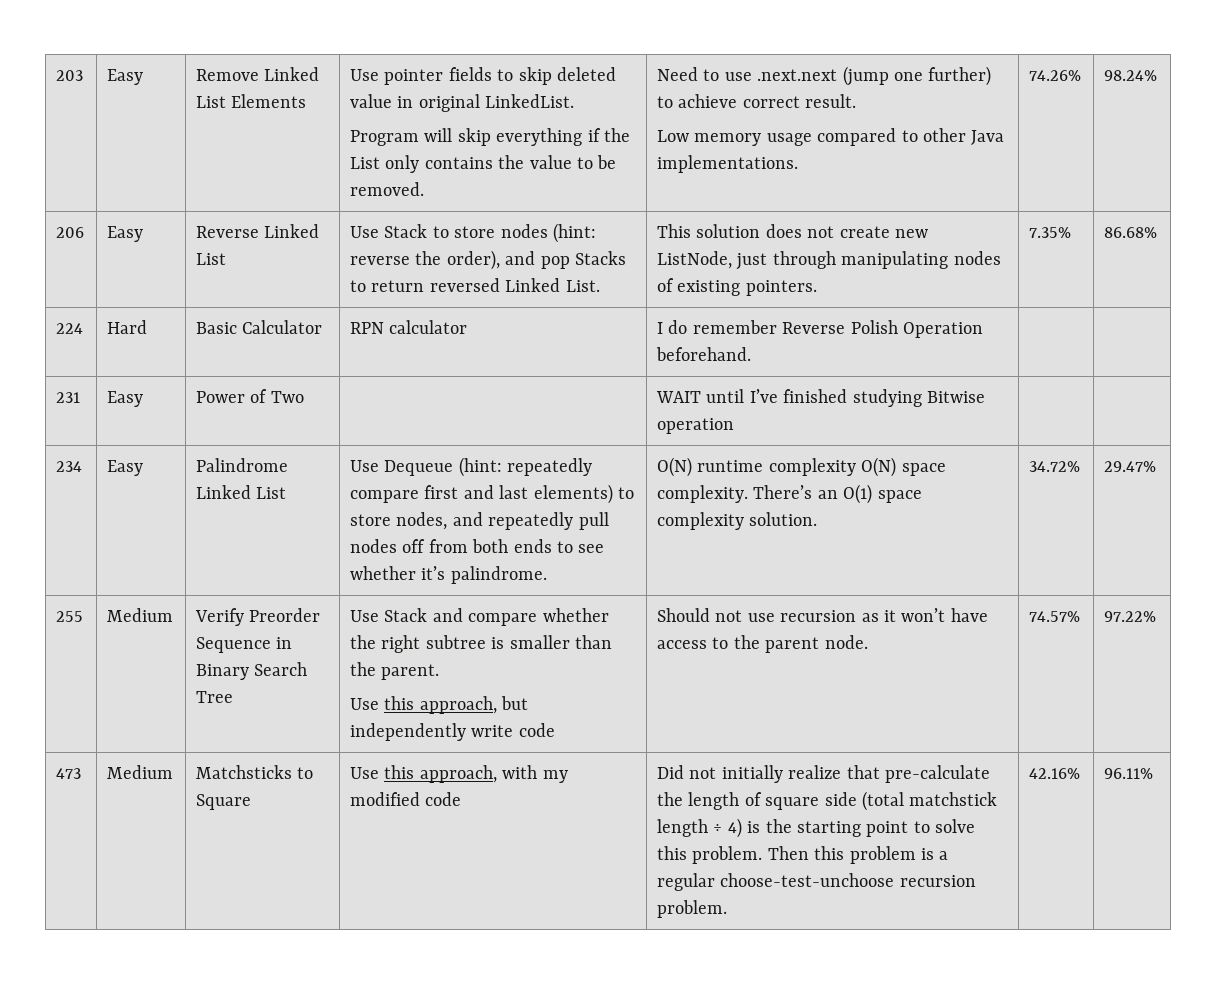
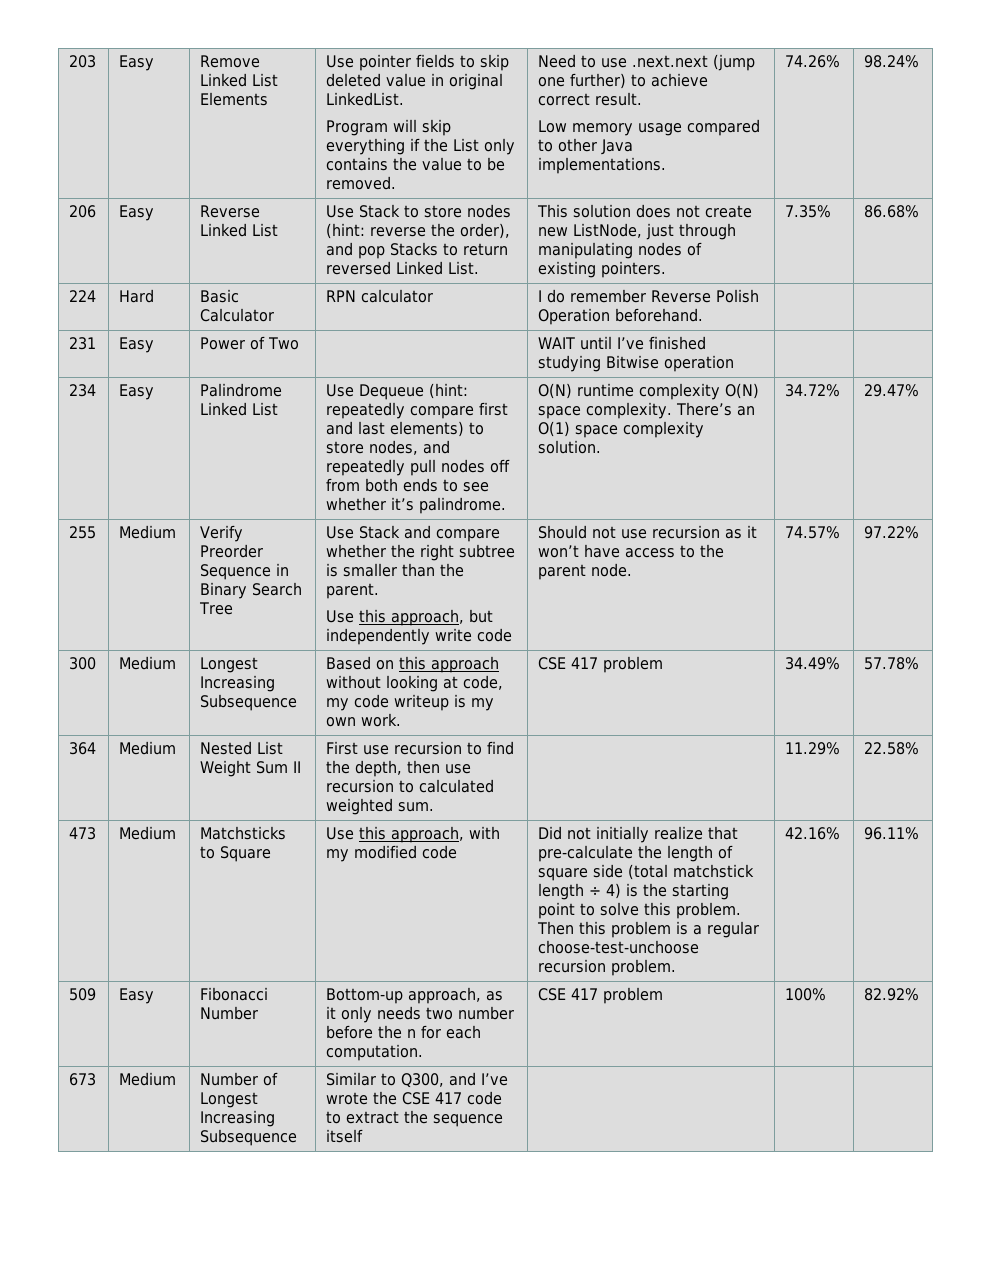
+ 300 | Medium | Longest Increasing Subsequence | Based on this approach without looking at code, my code writeup is my own work. | CSE 417 problem | 34.49% | 57.78%
+ 364 | Medium | Nested List Weight Sum II | First use recursion to find the depth, then use recursion to calculated weighted sum. | | 11.29% | 22.58%
+ 509 | Easy | Fibonacci Number | Bottom-up approach, as it only needs two number before the n for each computation. | CSE 417 problem | 100% | 82.92%
+ 673 | Medium | Number of Longest Increasing Subsequence | Similar to Q300, and I’ve wrote the CSE 417 code to extract the sequence itself | | |

